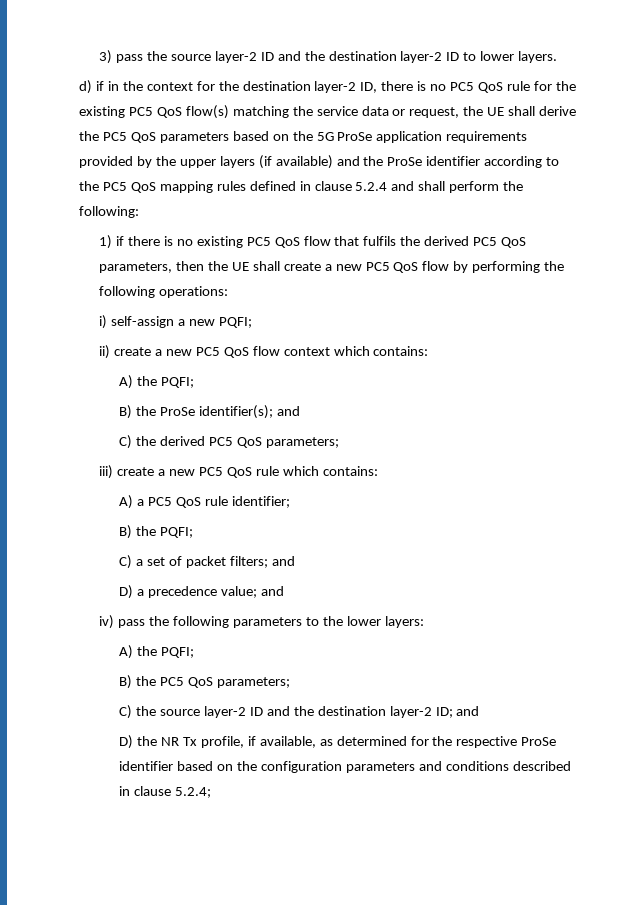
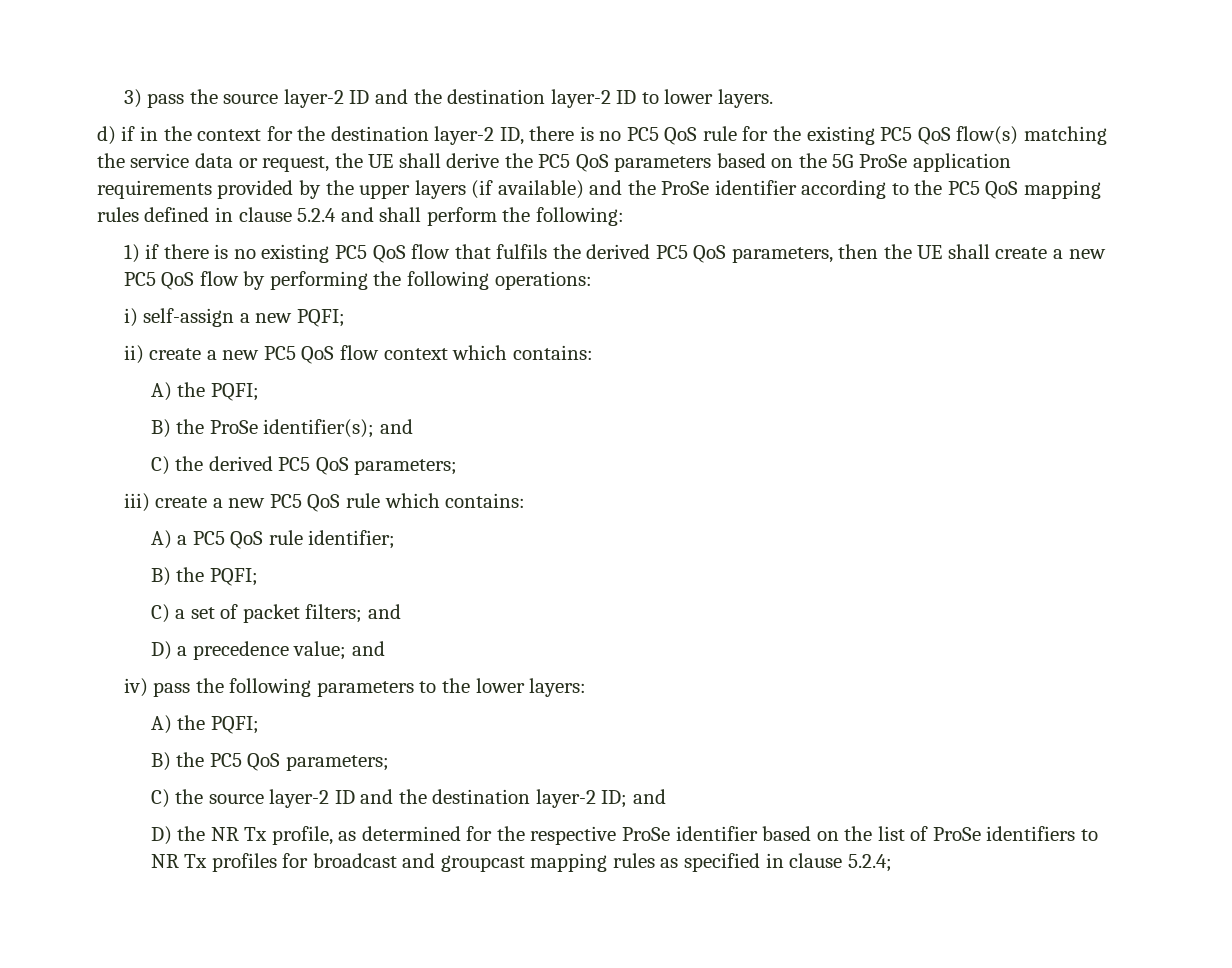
- D) the NR Tx profile, if available, as determined for the respective ProSe identifier based on the configuration parameters and conditions described in clause 5.2.4;
+ D) the NR Tx profile, as determined for the respective ProSe identifier based on the list of ProSe identifiers to NR Tx profiles for broadcast and groupcast mapping rules as specified in clause 5.2.4;

